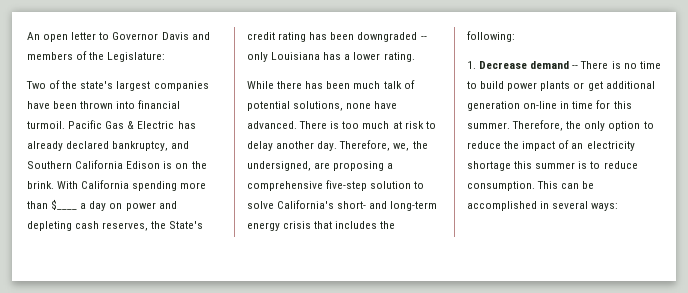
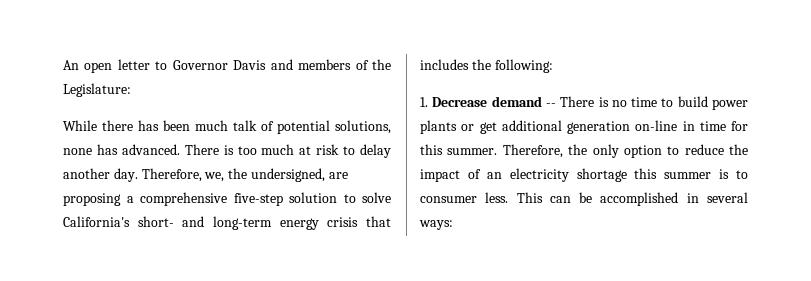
- Two of the state's largest companies have been thrown into financial turmoil. Pacific Gas & Electric has already declared bankruptcy, and Southern California Edison is on the brink. With California spending more than $____ a day on power and depleting cash reserves, the State's credit rating has been downgraded -- only Louisiana has a lower rating.
- While there has been much talk of potential solutions, none have advanced.
+ While there has been much talk of potential solutions, none has advanced.
- Therefore, the only option to reduce the impact of an electricity shortage this summer is to reduce consumption.
+ Therefore, the only option to reduce the impact of an electricity shortage this summer is to consumer less.

